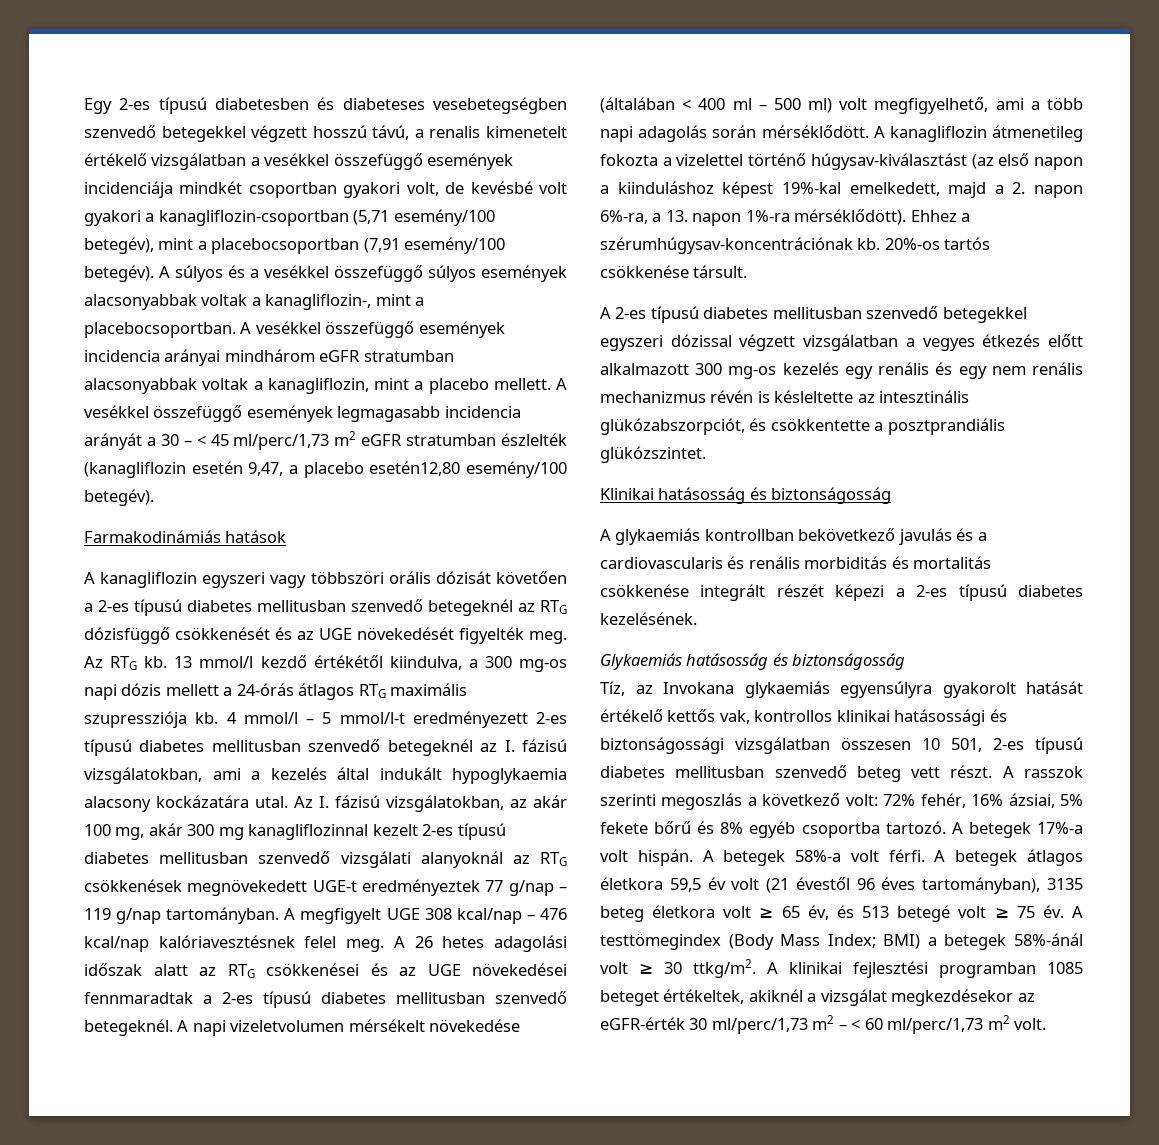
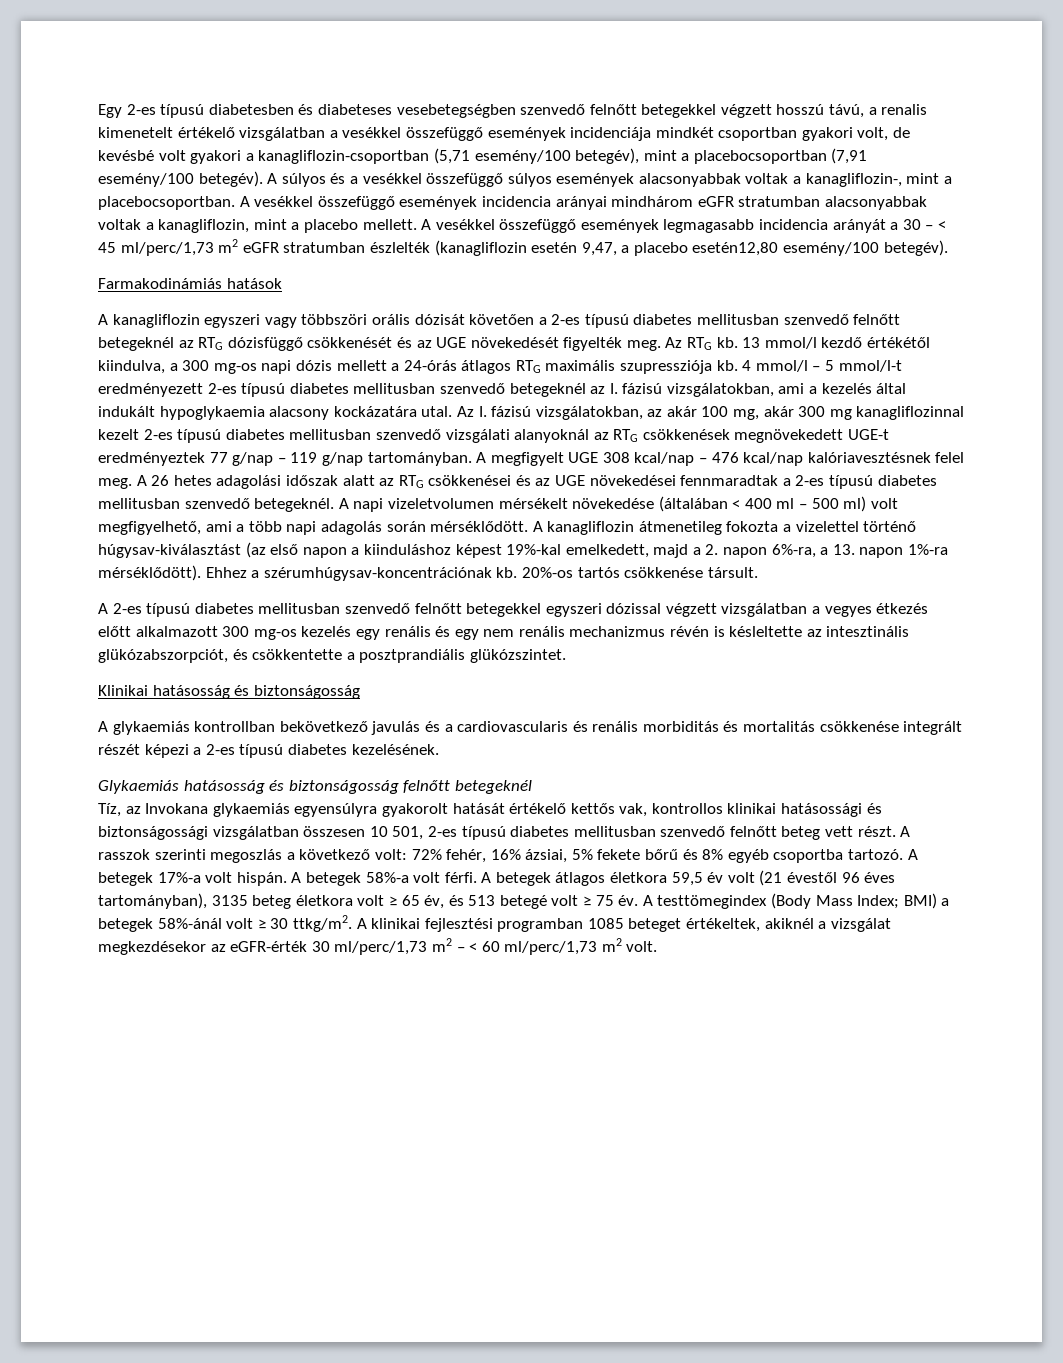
- Egy 2-es típusú diabetesben és diabeteses vesebetegségben szenvedő betegekkel végzett hosszú távú, a renalis kimenetelt értékelő vizsgálatban a vesékkel összefüggő események incidenciája mindkét csoportban gyakori volt, de kevésbé volt gyakori a kanagliflozin-csoportban (5,71 esemény/100 betegév), mint a placebocsoportban (7,91 esemény/100 betegév).
+ Egy 2-es típusú diabetesben és diabeteses vesebetegségben szenvedő felnőtt betegekkel végzett hosszú távú, a renalis kimenetelt értékelő vizsgálatban a vesékkel összefüggő események incidenciája mindkét csoportban gyakori volt, de kevésbé volt gyakori a kanagliflozin-csoportban (5,71 esemény/100 betegév), mint a placebocsoportban (7,91 esemény/100 betegév).
- A kanagliflozin egyszeri vagy többszöri orális dózisát követően a 2-es típusú diabetes mellitusban szenvedő betegeknél az RTG dózisfüggő csökkenését és az UGE növekedését figyelték meg.
+ A kanagliflozin egyszeri vagy többszöri orális dózisát követően a 2-es típusú diabetes mellitusban szenvedő felnőtt betegeknél az RTG dózisfüggő csökkenését és az UGE növekedését figyelték meg.
- A 2-es típusú diabetes mellitusban szenvedő betegekkel egyszeri dózissal végzett vizsgálatban a vegyes étkezés előtt alkalmazott 300 mg-os kezelés egy renális és egy nem renális mechanizmus révén is késleltette az intesztinális glükózabszorpciót, és csökkentette a posztprandiális glükózszintet.
+ A 2-es típusú diabetes mellitusban szenvedő felnőtt betegekkel egyszeri dózissal végzett vizsgálatban a vegyes étkezés előtt alkalmazott 300 mg-os kezelés egy renális és egy nem renális mechanizmus révén is késleltette az intesztinális glükózabszorpciót, és csökkentette a posztprandiális glükózszintet.
- Glykaemiás hatásosság és biztonságosság
+ Glykaemiás hatásosság és biztonságosság felnőtt betegeknél
- Tíz, az Invokana glykaemiás egyensúlyra gyakorolt hatását értékelő kettős vak, kontrollos klinikai hatásossági és biztonságossági vizsgálatban összesen 10 501, 2-es típusú diabetes mellitusban szenvedő beteg vett részt.
+ Tíz, az Invokana glykaemiás egyensúlyra gyakorolt hatását értékelő kettős vak, kontrollos klinikai hatásossági és biztonságossági vizsgálatban összesen 10 501, 2-es típusú diabetes mellitusban szenvedő felnőtt beteg vett részt.

